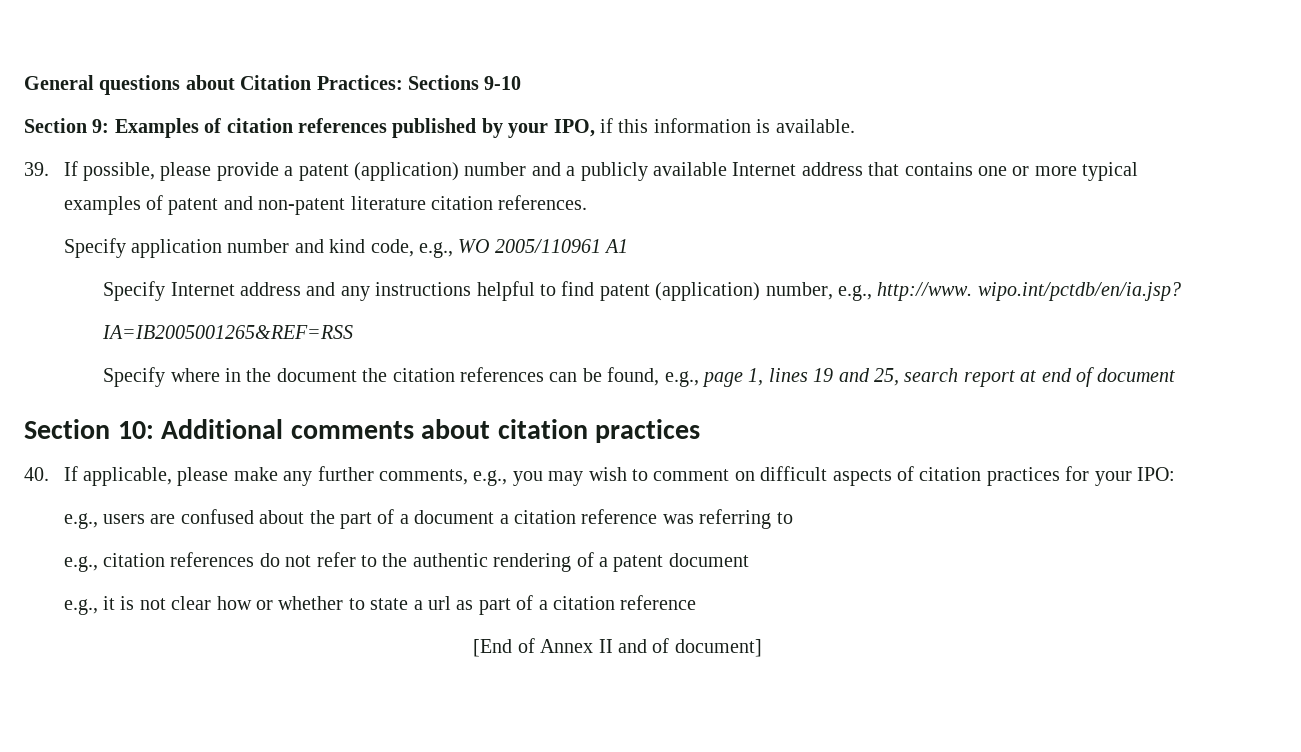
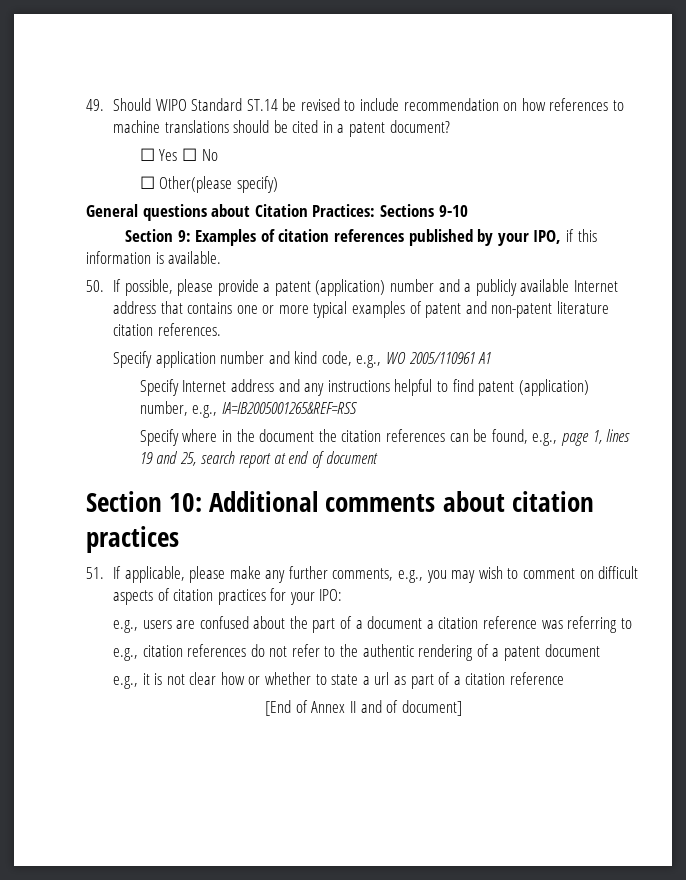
+ 49. Should WIPO Standard ST.14 be revised to include recommendation on how references to machine translations should be cited in a patent document?
+ ☐ Yes ☐ No
+ ☐ Other(please specify)
- 39. If possible, please provide a patent (application) number and a publicly available Internet address that contains one or more typical examples of patent and non-patent literature citation references.
+ 50. If possible, please provide a patent (application) number and a publicly available Internet address that contains one or more typical examples of patent and non-patent literature citation references.
- Specify Internet address and any instructions helpful to find patent (application) number, e.g., http://www. wipo.int/pctdb/en/ia.jsp?
- IA=IB2005001265&REF=RSS
+ Specify Internet address and any instructions helpful to find patent (application) number, e.g., IA=IB2005001265&REF=RSS
- 40. If applicable, please make any further comments, e.g., you may wish to comment on difficult aspects of citation practices for your IPO:
+ 51. If applicable, please make any further comments, e.g., you may wish to comment on difficult aspects of citation practices for your IPO:

